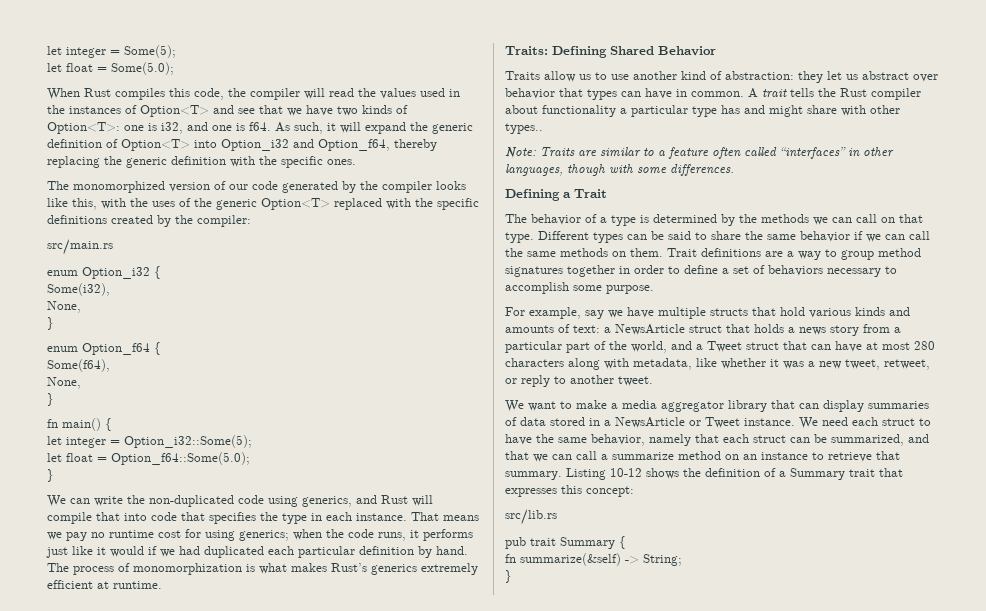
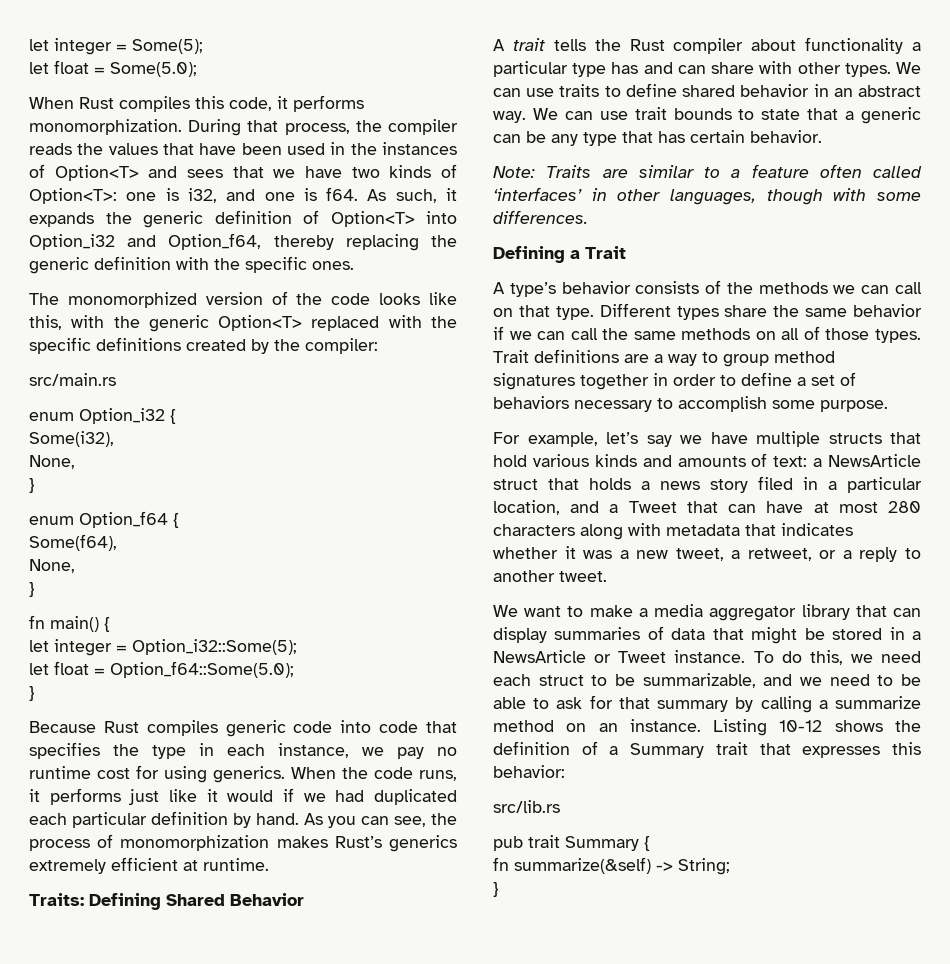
- When Rust compiles this code, the compiler will read the values used in the instances of Option<T> and see that we have two kinds of Option<T>: one is i32, and one is f64.
+ When Rust compiles this code, it performs monomorphization. During that process, the compiler reads the values that have been used in the instances of Option<T> and sees that we have two kinds of Option<T>: one is i32, and one is f64.
- As such, it will expand the generic definition of Option<T> into Option_i32 and Option_f64, thereby replacing the generic definition with the specific ones.
+ As such, it expands the generic definition of Option<T> into Option_i32 and Option_f64, thereby replacing the generic definition with the specific ones.
- The monomorphized version of our code generated by the compiler looks like this, with the uses of the generic Option<T> replaced with the specific definitions created by the compiler:
+ The monomorphized version of the code looks like this, with the generic Option<T> replaced with the specific definitions created by the compiler:
- We can write the non-duplicated code using generics, and Rust will compile that into code that specifies the type in each instance. That means we pay no runtime cost for using generics; when the code runs, it performs just like it would if we had duplicated each particular definition by hand.
+ Because Rust compiles generic code into code that specifies the type in each instance, we pay no runtime cost for using generics. When the code runs, it performs just like it would if we had duplicated each particular definition by hand.
- The process of monomorphization is what makes Rust’s generics extremely efficient at runtime.
+ As you can see, the process of monomorphization makes Rust’s generics extremely efficient at runtime.
- Traits allow us to use another kind of abstraction: they let us abstract over behavior that types can have in common. A trait tells the Rust compiler about functionality a particular type has and might share with other types..
+ A trait tells the Rust compiler about functionality a particular type has and can share with other types. We can use traits to define shared behavior in an abstract way. We can use trait bounds to state that a generic can be any type that has certain behavior.
- Note: Traits are similar to a feature often called “interfaces” in other languages, though with some differences.
+ Note: Traits are similar to a feature often called ‘interfaces’ in other languages, though with some differences.
- The behavior of a type is determined by the methods we can call on that type.
+ A type’s behavior consists of the methods we can call on that type.
- Different types can be said to share the same behavior if we can call the same methods on them.
+ Different types share the same behavior if we can call the same methods on all of those types.
- For example, say we have multiple structs that hold various kinds and amounts of text: a NewsArticle struct that holds a news story from a particular part of the world, and a Tweet struct that can have at most 280 characters along with metadata, like whether it was a new tweet, retweet, or reply to another tweet.
+ For example, let’s say we have multiple structs that hold various kinds and amounts of text: a NewsArticle struct that holds a news story filed in a particular location, and a Tweet that can have at most 280 characters along with metadata that indicates whether it was a new tweet, a retweet, or a reply to another tweet.
- We want to make a media aggregator library that can display summaries of data stored in a NewsArticle or Tweet instance.
+ We want to make a media aggregator library that can display summaries of data that might be stored in a NewsArticle or Tweet instance.
- We need each struct to have the same behavior, namely that each struct can be summarized, and that we can call a summarize method on an instance to retrieve that summary.
+ To do this, we need each struct to be summarizable, and we need to be able to ask for that summary by calling a summarize method on an instance.
- Listing 10-12 shows the definition of a Summary trait that expresses this concept:
+ Listing 10-12 shows the definition of a Summary trait that expresses this behavior:

